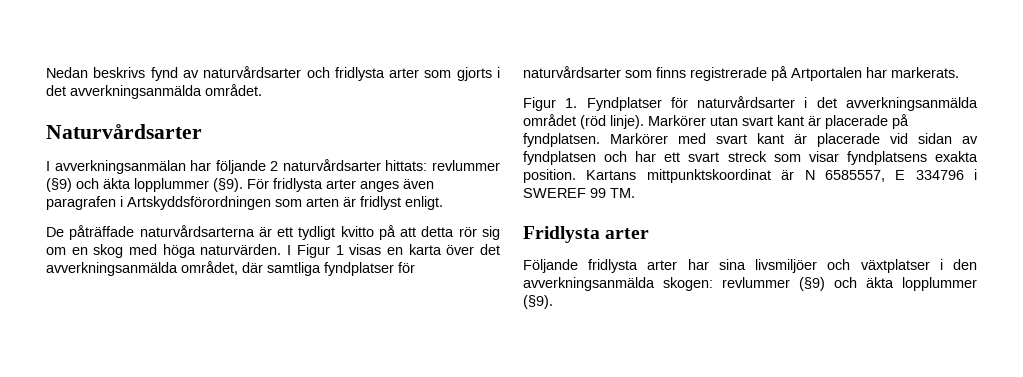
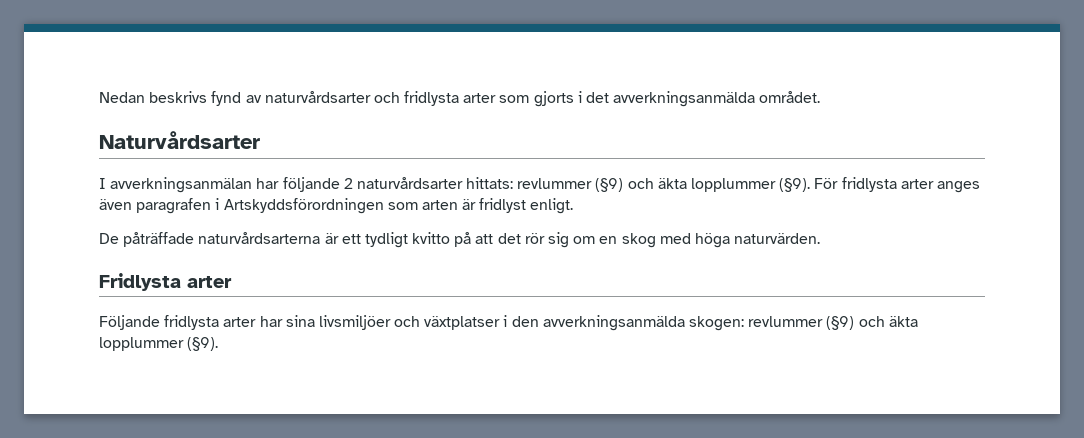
- De påträffade naturvårdsarterna är ett tydligt kvitto på att detta rör sig om en skog med höga naturvärden. I Figur 1 visas en karta över det avverkningsanmälda området, där samtliga fyndplatser för naturvårdsarter som finns registrerade på Artportalen har markerats.
- Figur 1. Fyndplatser för naturvårdsarter i det avverkningsanmälda området (röd linje). Markörer utan svart kant är placerade på fyndplatsen. Markörer med svart kant är placerade vid sidan av fyndplatsen och har ett svart streck som visar fyndplatsens exakta position. Kartans mittpunktskoordinat är N 6585557, E 334796 i SWEREF 99 TM.
+ De påträffade naturvårdsarterna är ett tydligt kvitto på att det rör sig om en skog med höga naturvärden.

